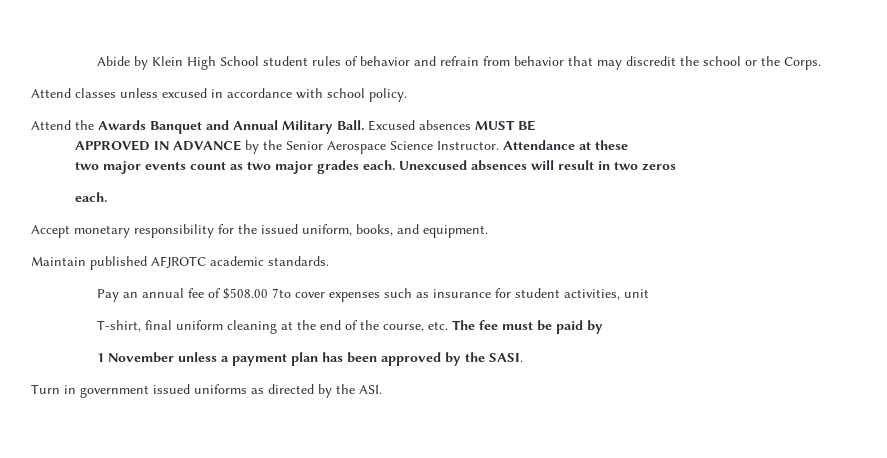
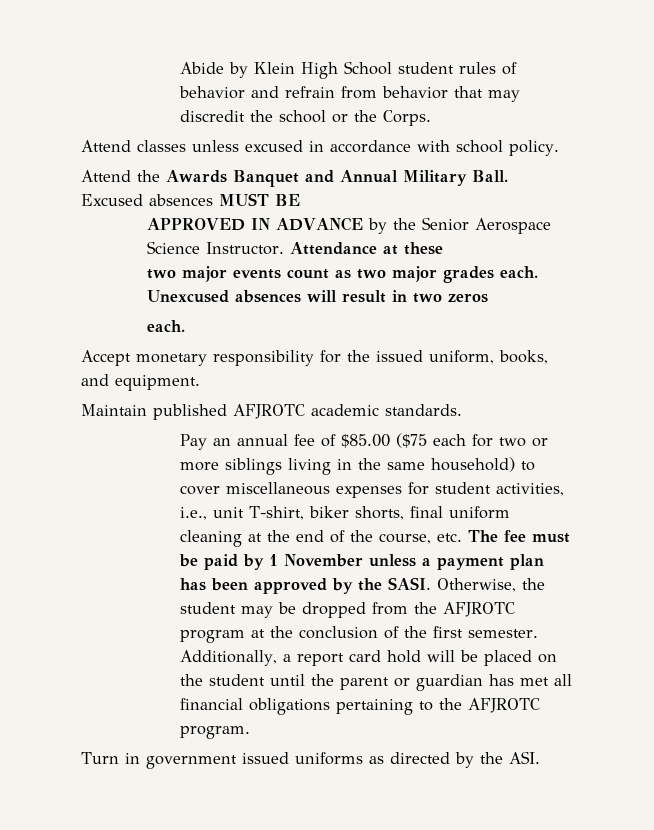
- Pay an annual fee of $508.00 7to cover expenses such as insurance for student activities, unit
- T-shirt, final uniform cleaning at the end of the course, etc. The fee must be paid by
- 1 November unless a payment plan has been approved by the SASI.
+ Pay an annual fee of $85.00 ($75 each for two or more siblings living in the same household) to cover miscellaneous expenses for student activities, i.e., unit T-shirt, biker shorts, final uniform cleaning at the end of the course, etc. The fee must be paid by 1 November unless a payment plan has been approved by the SASI. Otherwise, the student may be dropped from the AFJROTC program at the conclusion of the first semester. Additionally, a report card hold will be placed on the student until the parent or guardian has met all financial obligations pertaining to the AFJROTC program.

